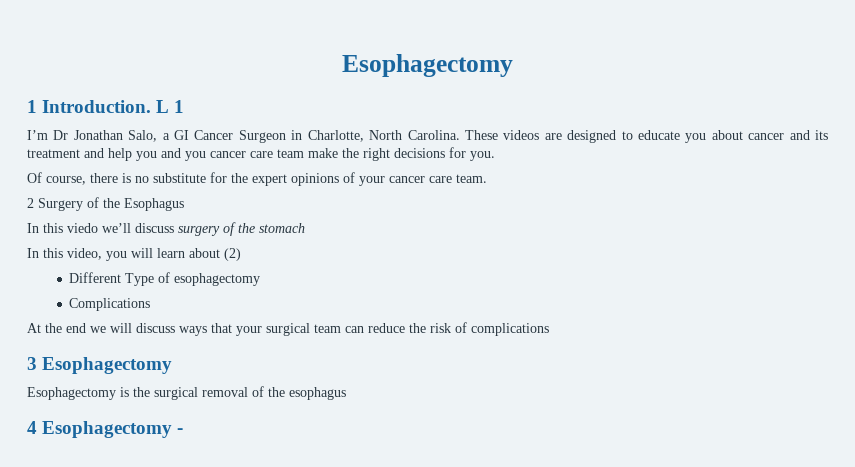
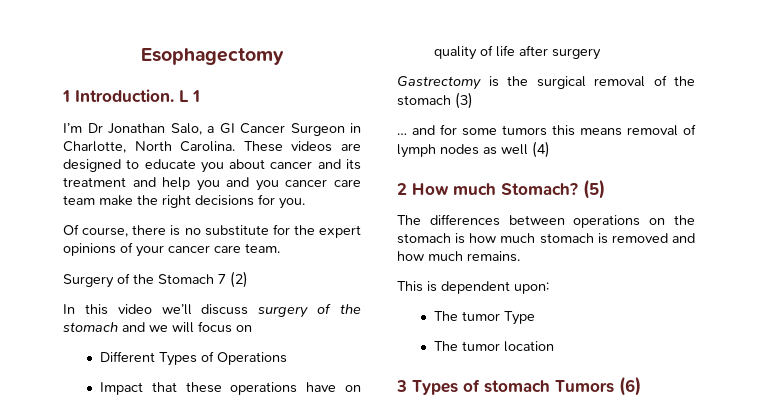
- 2 Surgery of the Esophagus
- In this viedo we’ll discuss surgery of the stomach
- In this video, you will learn about (2)
- Different Type of esophagectomy
- Complications
- At the end we will discuss ways that your surgical team can reduce the risk of complications
- 3 Esophagectomy
- Esophagectomy is the surgical removal of the esophagus
- 4 Esophagectomy -
+ Surgery of the Stomach 7 (2)
+ In this video we’ll discuss surgery of the stomach and we will focus on
+ Different Types of Operations
+ Impact that these operations have on quality of life after surgery
+ Gastrectomy is the surgical removal of the stomach (3)
+ … and for some tumors this means removal of lymph nodes as well (4)
+ 2 How much Stomach? (5)
+ The differences between operations on the stomach is how much stomach is removed and how much remains.
+ This is dependent upon:
+ The tumor Type
+ The tumor location
+ 3 Types of stomach Tumors (6)

